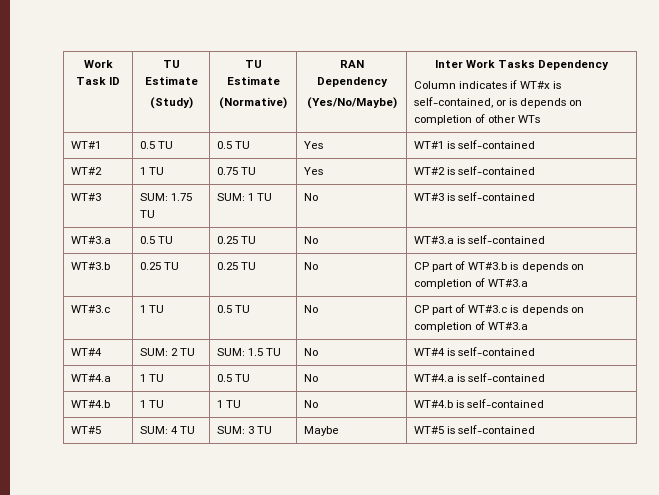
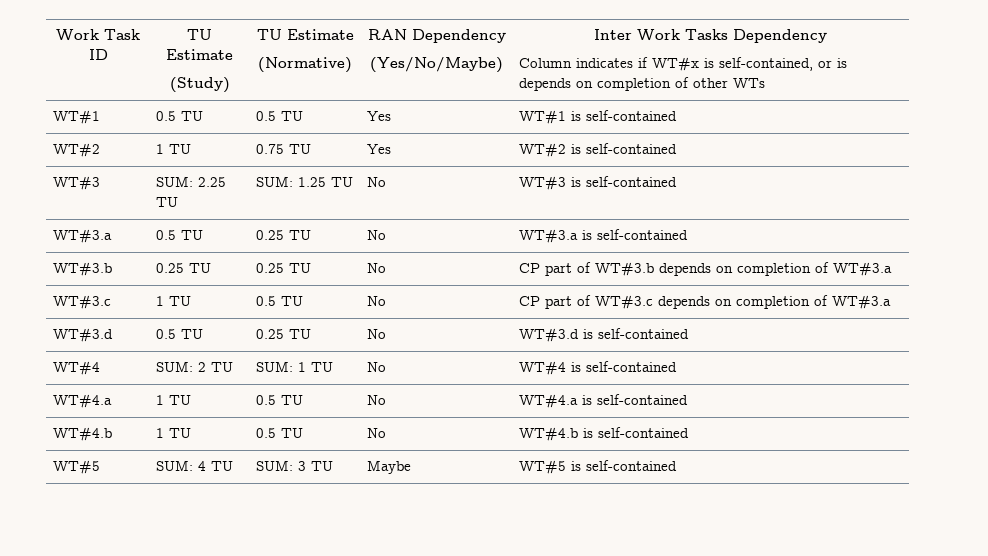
- WT#3 | SUM: 1.75 TU | SUM: 1 TU | No | WT#3 is self-contained
+ WT#3 | SUM: 2.25 TU | SUM: 1.25 TU | No | WT#3 is self-contained
- WT#3.b | 0.25 TU | 0.25 TU | No | CP part of WT#3.b is depends on completion of WT#3.a
+ WT#3.b | 0.25 TU | 0.25 TU | No | CP part of WT#3.b depends on completion of WT#3.a
- WT#3.c | 1 TU | 0.5 TU | No | CP part of WT#3.c is depends on completion of WT#3.a
+ WT#3.c | 1 TU | 0.5 TU | No | CP part of WT#3.c depends on completion of WT#3.a
+ WT#3.d | 0.5 TU | 0.25 TU | No | WT#3.d is self-contained
- WT#4 | SUM: 2 TU | SUM: 1.5 TU | No | WT#4 is self-contained
+ WT#4 | SUM: 2 TU | SUM: 1 TU | No | WT#4 is self-contained
- WT#4.b | 1 TU | 1 TU | No | WT#4.b is self-contained
+ WT#4.b | 1 TU | 0.5 TU | No | WT#4.b is self-contained

